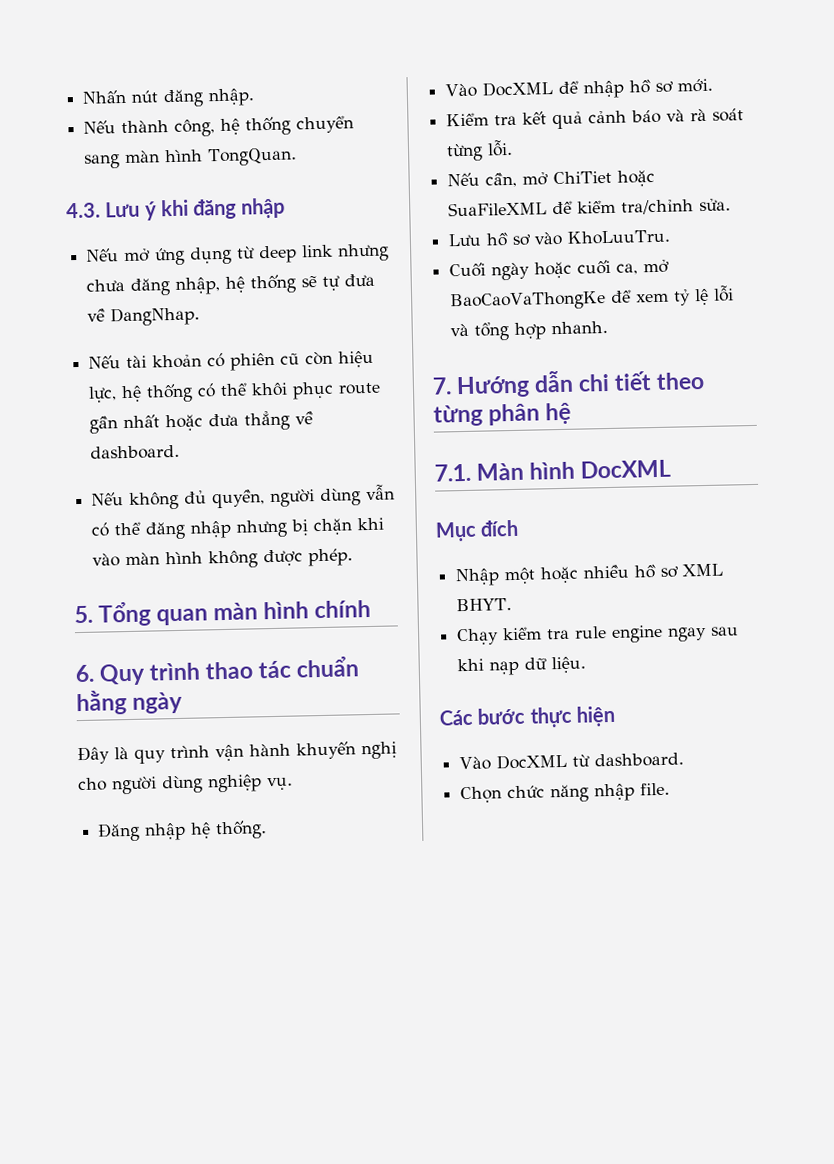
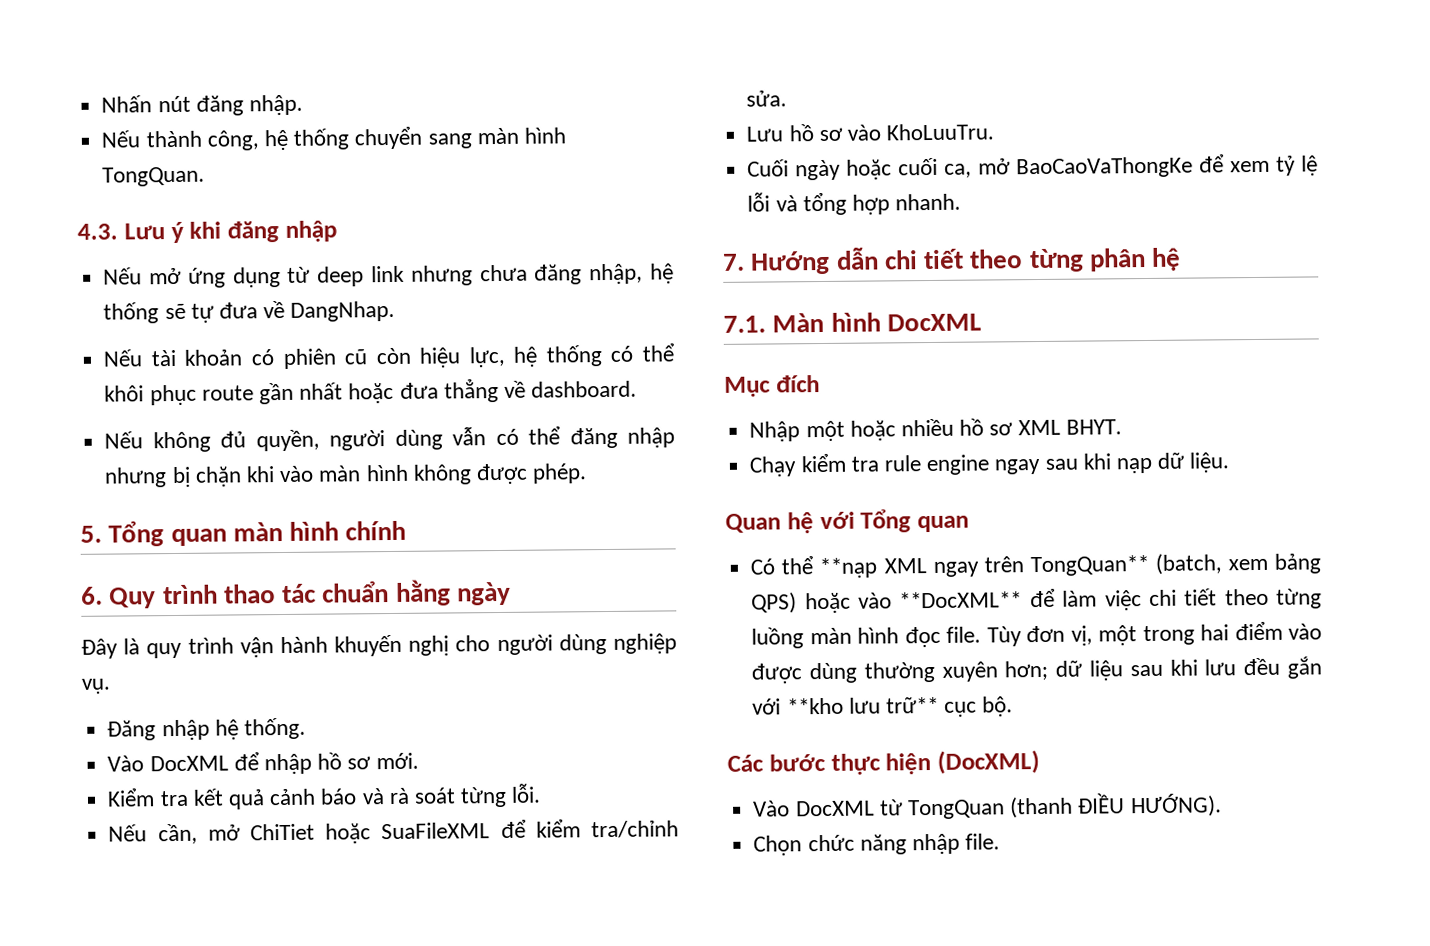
+ Quan hệ với Tổng quan
+ Có thể **nạp XML ngay trên TongQuan** (batch, xem bảng QPS) hoặc vào **DocXML** để làm việc chi tiết theo từng luồng màn hình đọc file. Tùy đơn vị, một trong hai điểm vào được dùng thường xuyên hơn; dữ liệu sau khi lưu đều gắn với **kho lưu trữ** cục bộ.
- Các bước thực hiện
+ Các bước thực hiện (DocXML)
- Vào DocXML từ dashboard.
+ Vào DocXML từ TongQuan (thanh ĐIỀU HƯỚNG).

